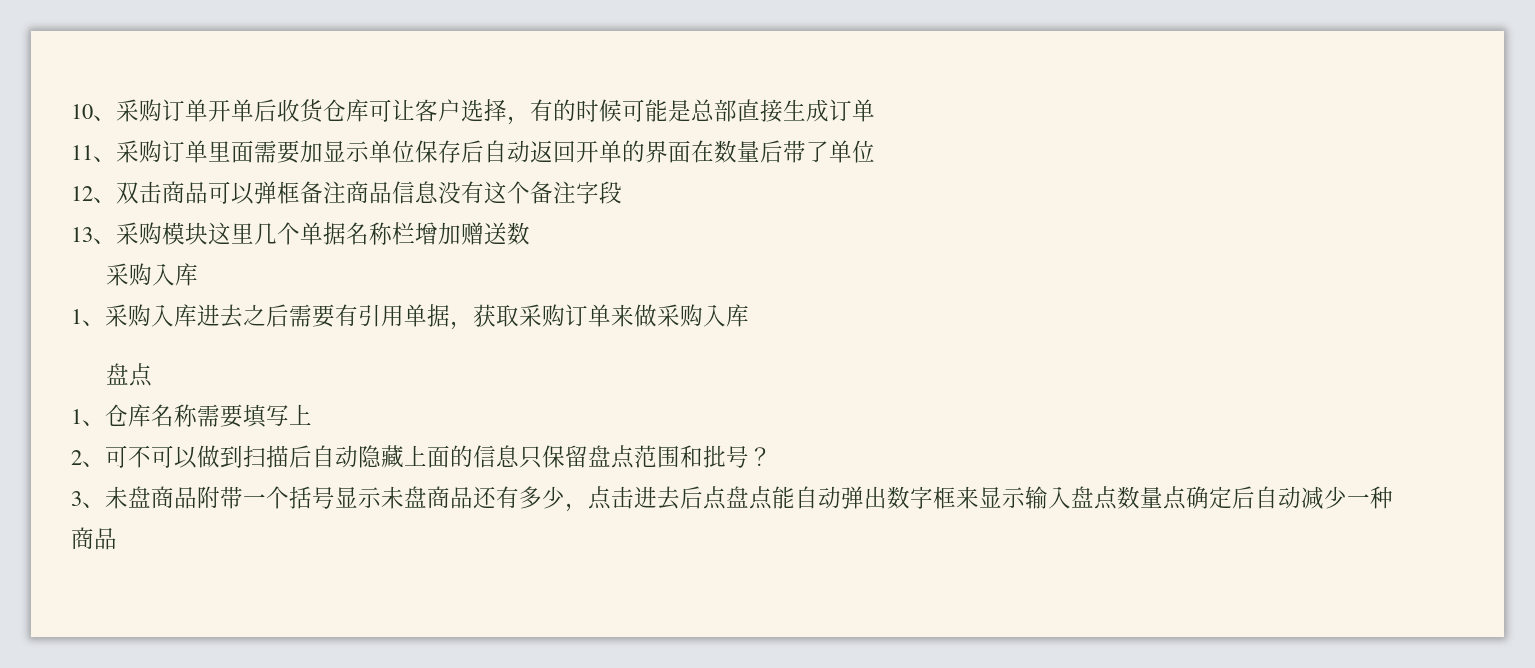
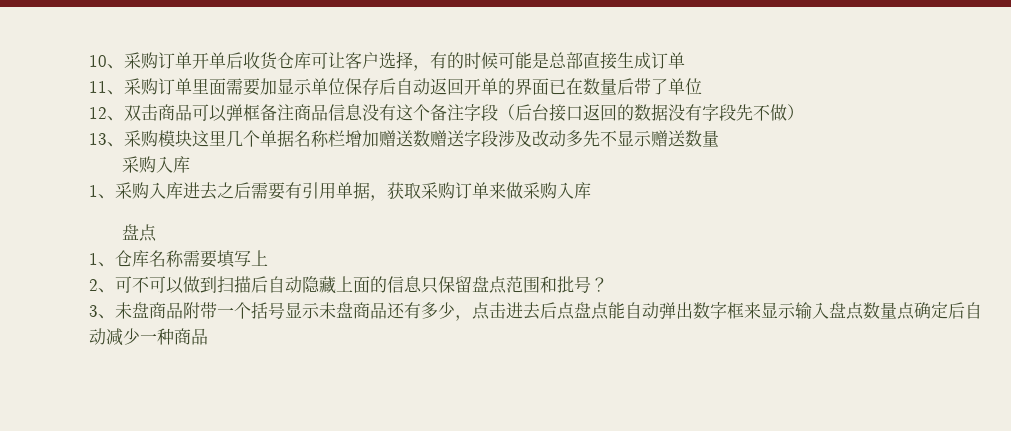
- 11、采购订单里面需要加显示单位保存后自动返回开单的界面在数量后带了单位
+ 11、采购订单里面需要加显示单位保存后自动返回开单的界面已在数量后带了单位
- 12、双击商品可以弹框备注商品信息没有这个备注字段
+ 12、双击商品可以弹框备注商品信息没有这个备注字段（后台接口返回的数据没有字段先不做）
- 13、采购模块这里几个单据名称栏增加赠送数
+ 13、采购模块这里几个单据名称栏增加赠送数赠送字段涉及改动多先不显示赠送数量

